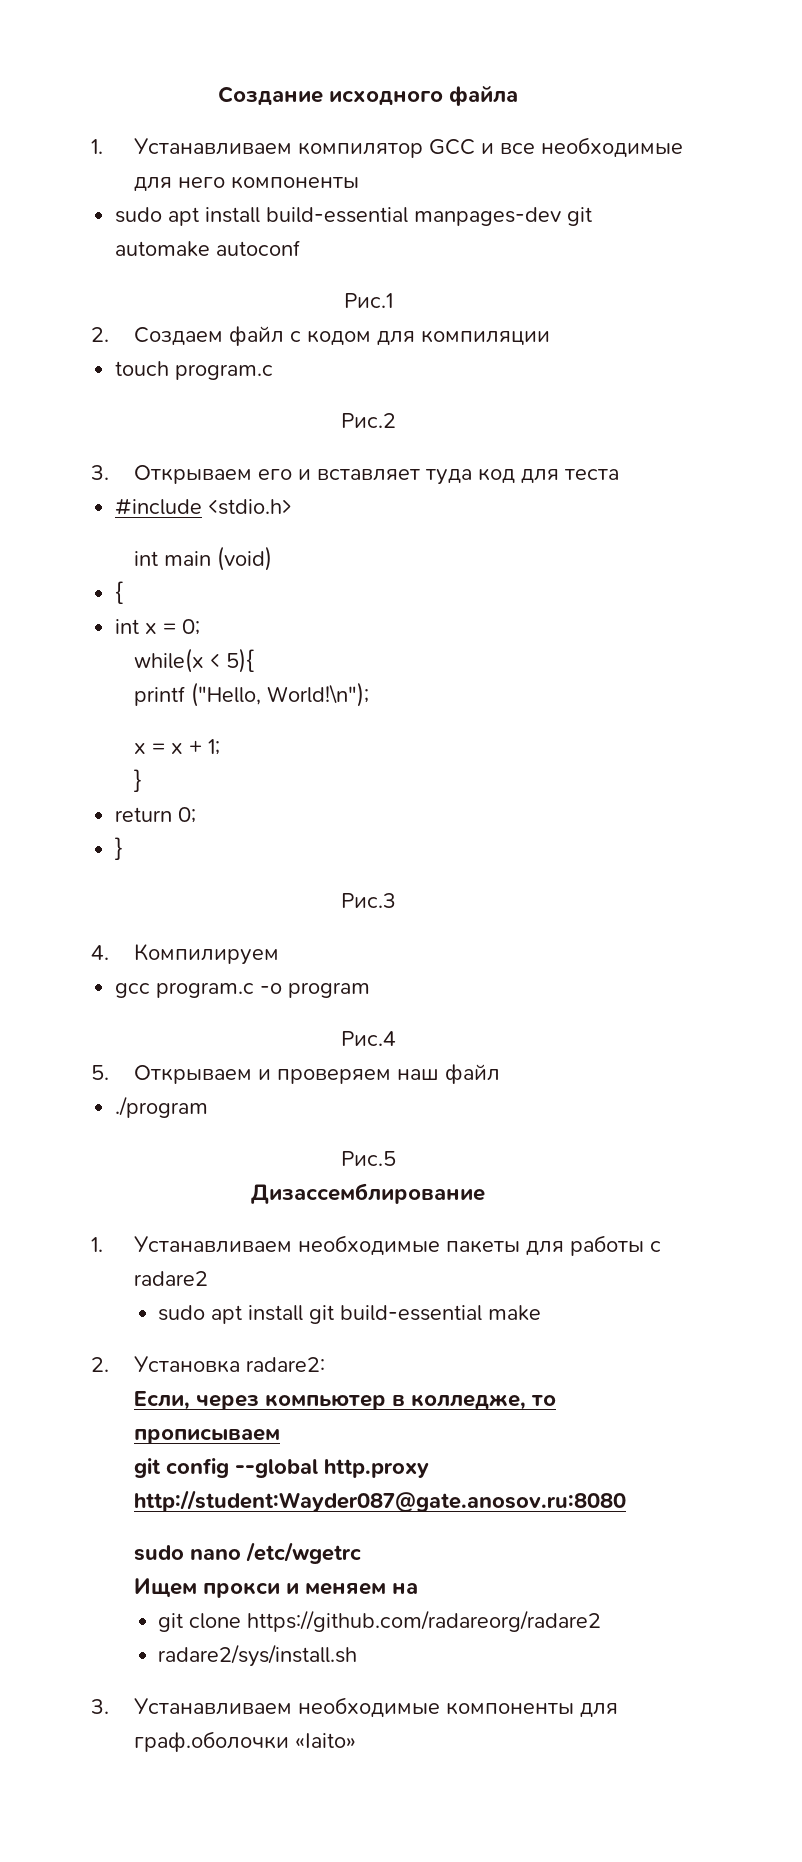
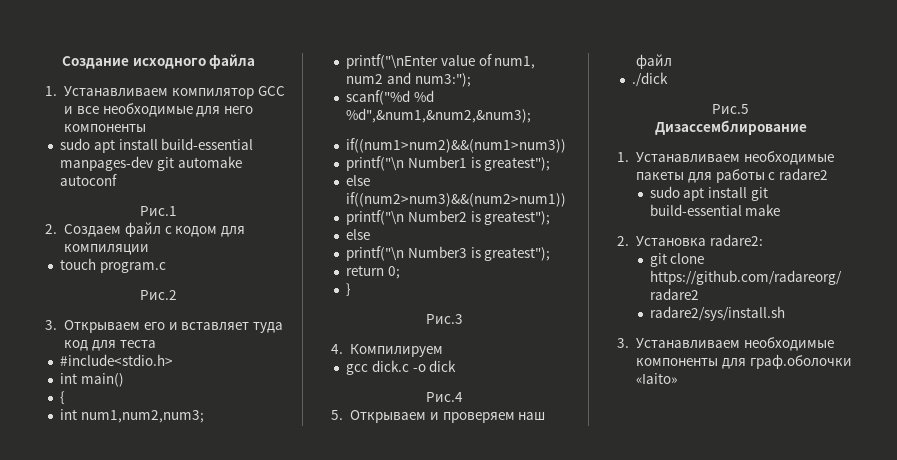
- #include <stdio.h>
- int main (void)
+ #include<stdio.h>
+ int main()
- int x = 0;
- while(x < 5){
- printf ("Hello, World!\n");
- x = x + 1;
- }
+ int num1,num2,num3;
+ printf("\nEnter value of num1, num2 and num3:");
+ scanf("%d %d %d",&num1,&num2,&num3);
+ if((num1>num2)&&(num1>num3))
+ printf("\n Number1 is greatest");
+ else if((num2>num3)&&(num2>num1))
+ printf("\n Number2 is greatest");
+ else
+ printf("\n Number3 is greatest");
- gcc program.c -o program
+ gcc dick.c -o dick
- ./program
+ ./dick
- Если, через компьютер в колледже, то прописываем
- git config --global http.proxy http://student:Wayder087@gate.anosov.ru:8080
- sudo nano /etc/wgetrc
- Ищем прокси и меняем на

